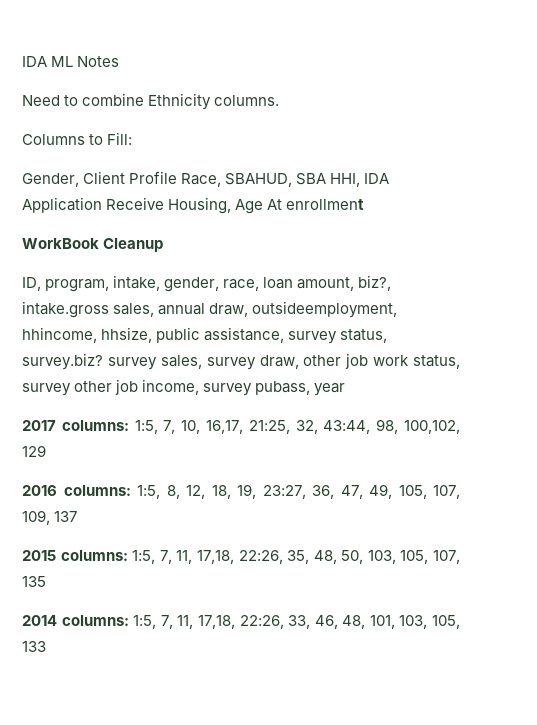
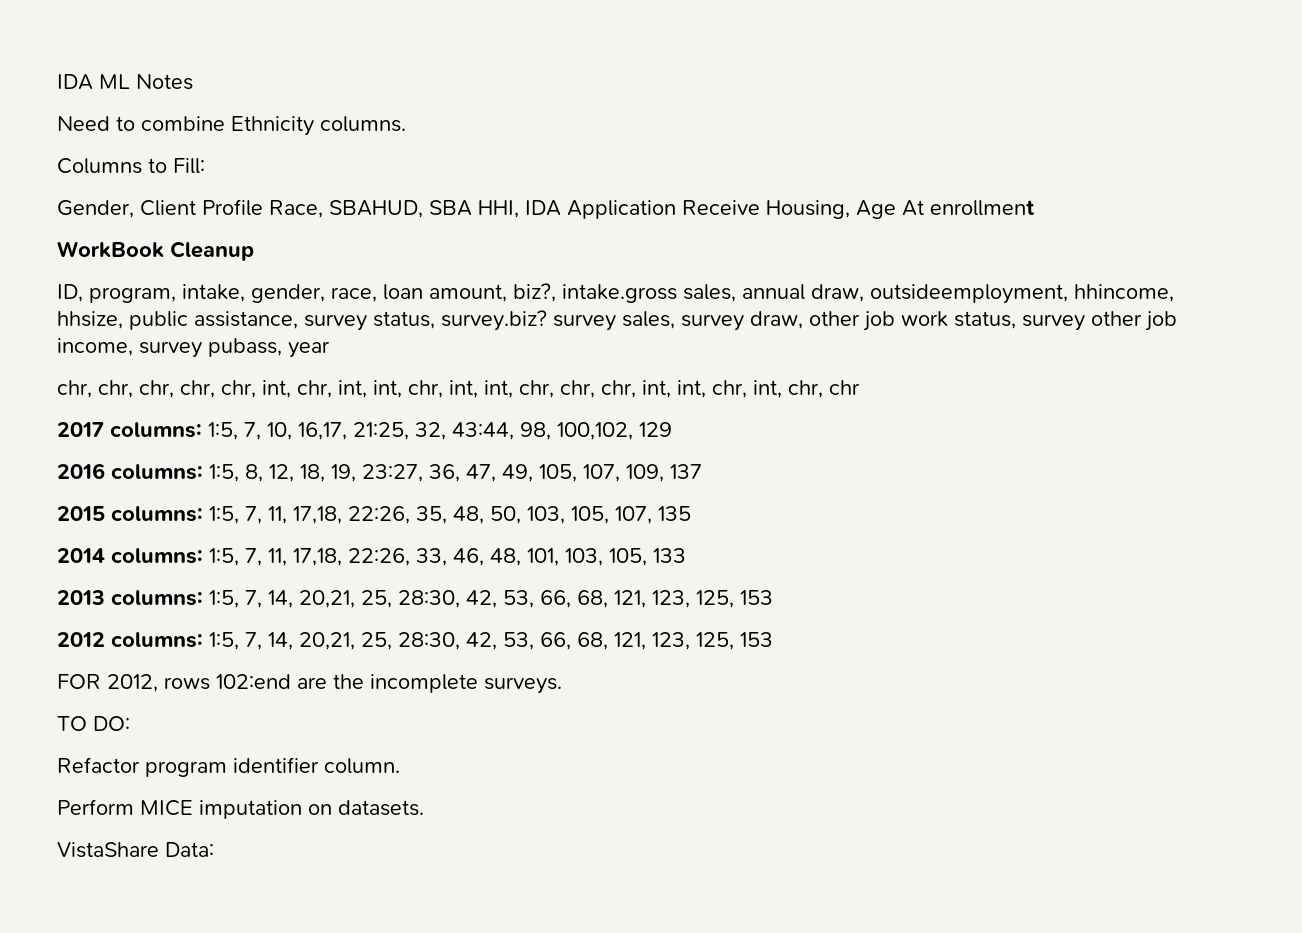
+ chr, chr, chr, chr, chr, int, chr, int, int, chr, int, int, chr, chr, chr, int, int, chr, int, chr, chr
+ 2013 columns: 1:5, 7, 14, 20,21, 25, 28:30, 42, 53, 66, 68, 121, 123, 125, 153
+ 2012 columns: 1:5, 7, 14, 20,21, 25, 28:30, 42, 53, 66, 68, 121, 123, 125, 153
+ FOR 2012, rows 102:end are the incomplete surveys.
+ TO DO:
+ Refactor program identifier column.
+ Perform MICE imputation on datasets.
+ VistaShare Data:

